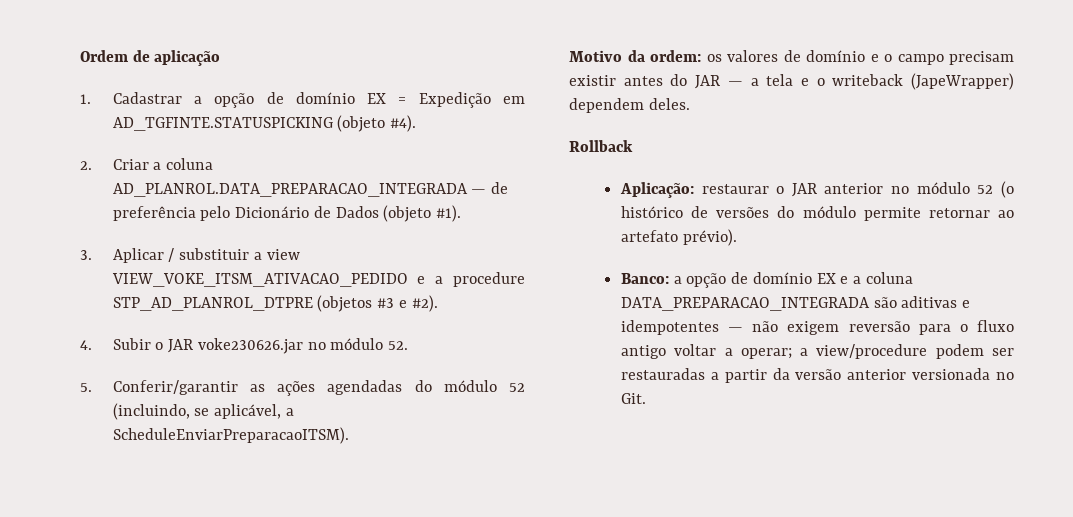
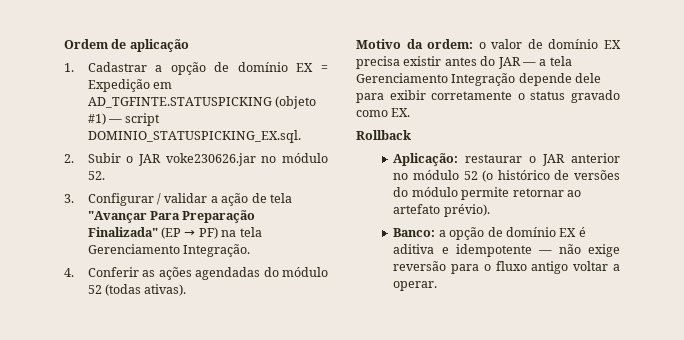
- 1. Cadastrar a opção de domínio EX = Expedição em AD_TGFINTE.STATUSPICKING (objeto #4).
- 2. Criar a coluna AD_PLANROL.DATA_PREPARACAO_INTEGRADA — de preferência pelo Dicionário de Dados (objeto #1).
- 3. Aplicar / substituir a view VIEW_VOKE_ITSM_ATIVACAO_PEDIDO e a procedure STP_AD_PLANROL_DTPRE (objetos #3 e #2).
- 4. Subir o JAR voke230626.jar no módulo 52.
+ 1. Cadastrar a opção de domínio EX = Expedição em AD_TGFINTE.STATUSPICKING (objeto #1) — script DOMINIO_STATUSPICKING_EX.sql.
+ 2. Subir o JAR voke230626.jar no módulo 52.
- 5. Conferir/garantir as ações agendadas do módulo 52 (incluindo, se aplicável, a ScheduleEnviarPreparacaoITSM).
- Motivo da ordem: os valores de domínio e o campo precisam existir antes do JAR — a tela e o writeback (JapeWrapper) dependem deles.
+ 3. Configurar / validar a ação de tela "Avançar Para Preparação Finalizada" (EP → PF) na tela Gerenciamento Integração.
+ 4. Conferir as ações agendadas do módulo 52 (todas ativas).
+ Motivo da ordem: o valor de domínio EX precisa existir antes do JAR — a tela Gerenciamento Integração depende dele para exibir corretamente o status gravado como EX.
- Banco: a opção de domínio EX e a coluna DATA_PREPARACAO_INTEGRADA são aditivas e idempotentes — não exigem reversão para o fluxo antigo voltar a operar; a view/procedure podem ser restauradas a partir da versão anterior versionada no Git.
+ Banco: a opção de domínio EX é aditiva e idempotente — não exige reversão para o fluxo antigo voltar a operar.

